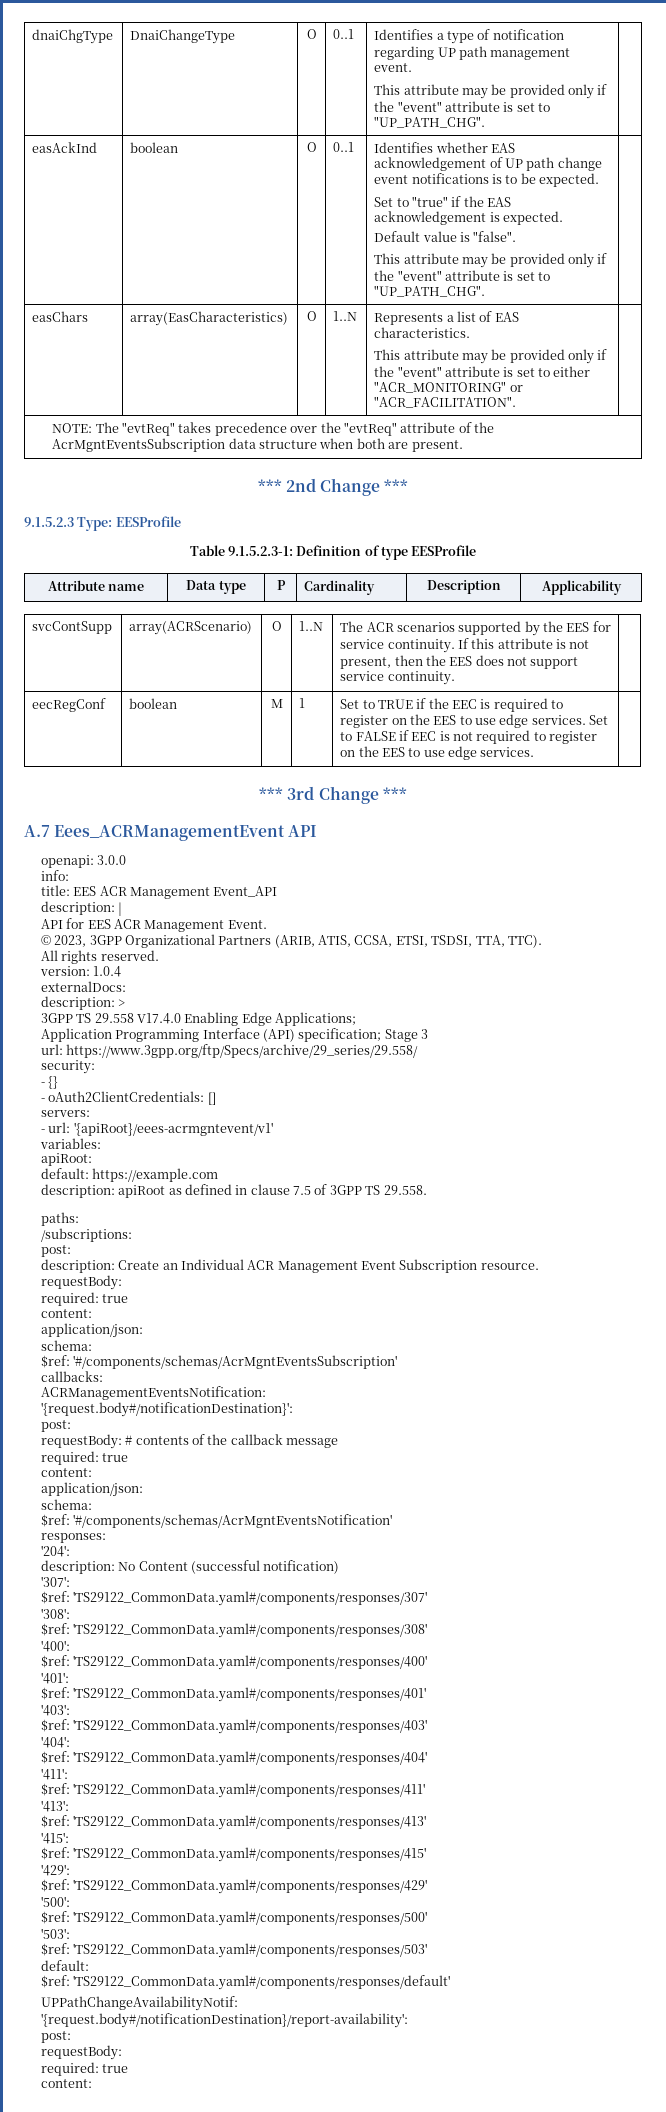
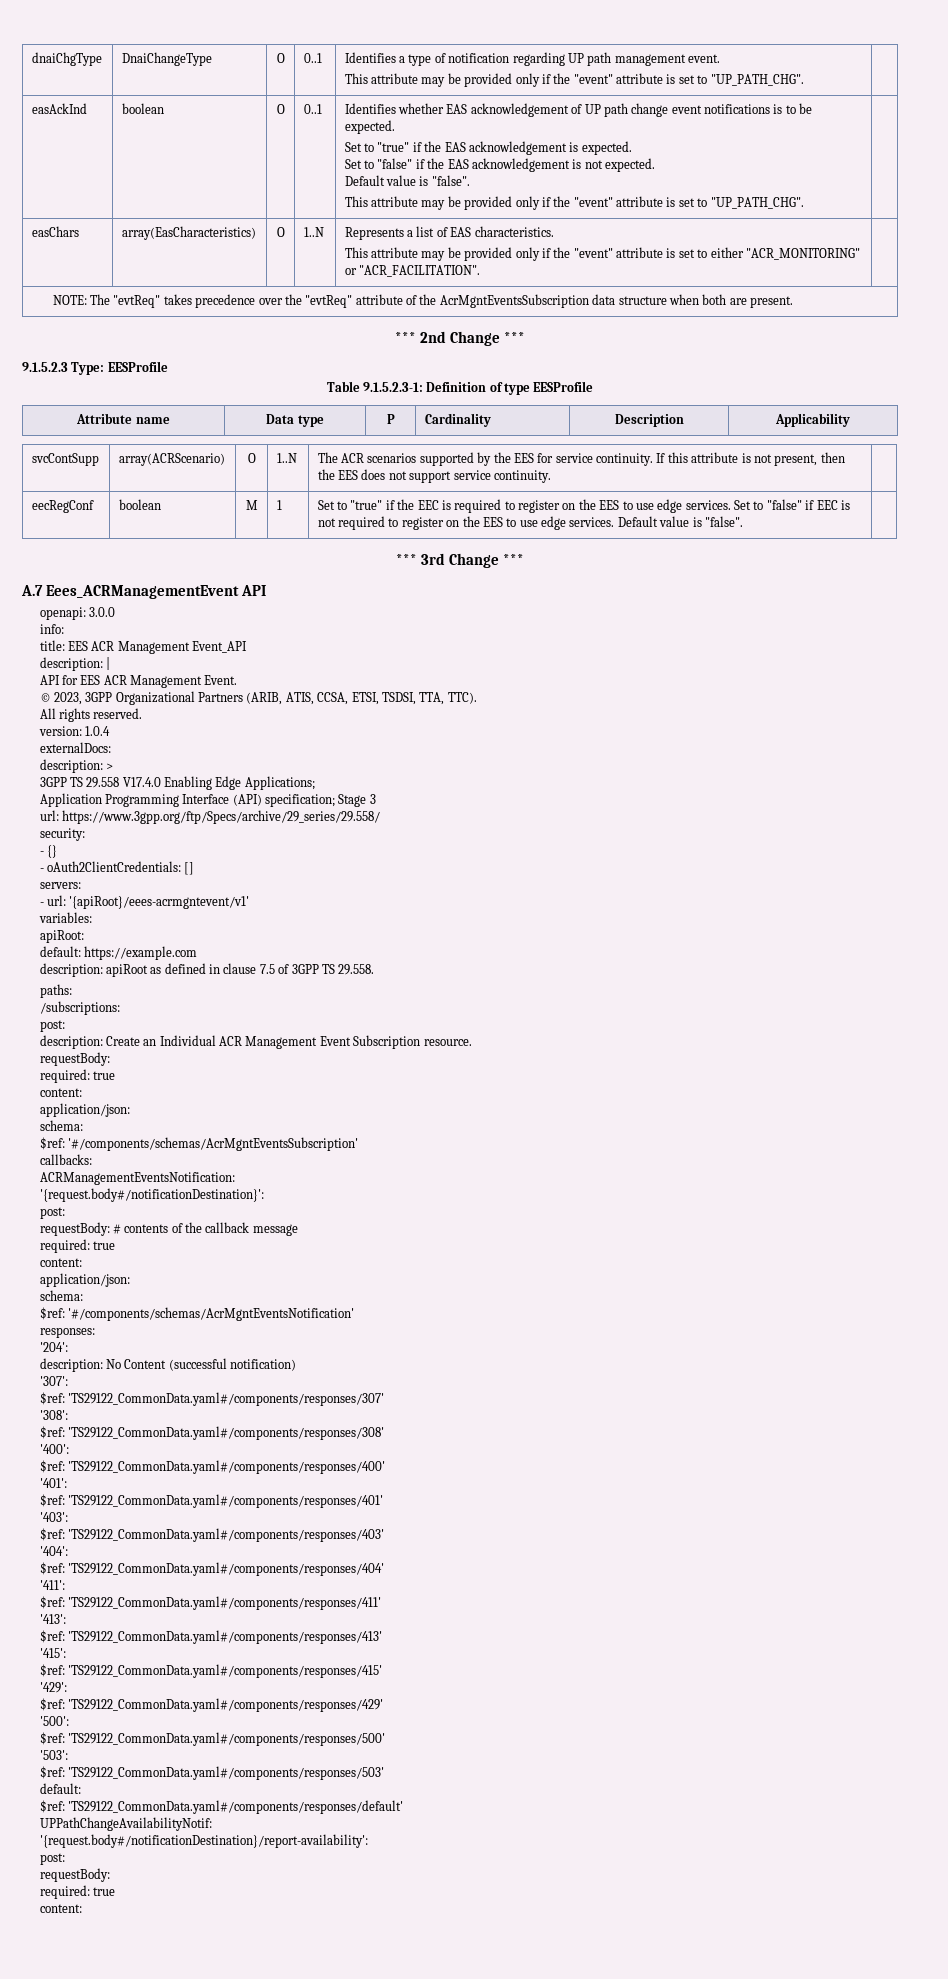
+ Set to "false" if the EAS acknowledgement is not expected.
- Set to TRUE if the EEC is required to register on the EES to use edge services.
+ Set to "true" if the EEC is required to register on the EES to use edge services.
- Set to FALSE if EEC is not required to register on the EES to use edge services.
+ Set to "false" if EEC is not required to register on the EES to use edge services. Default value is "false".

